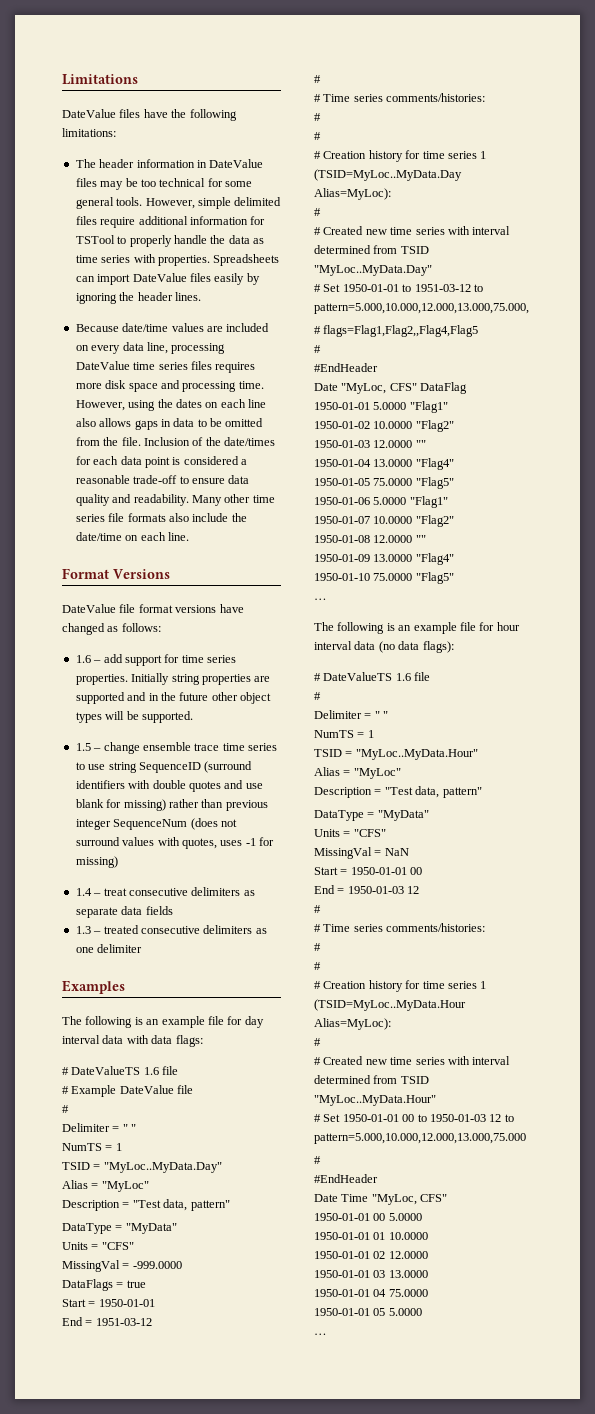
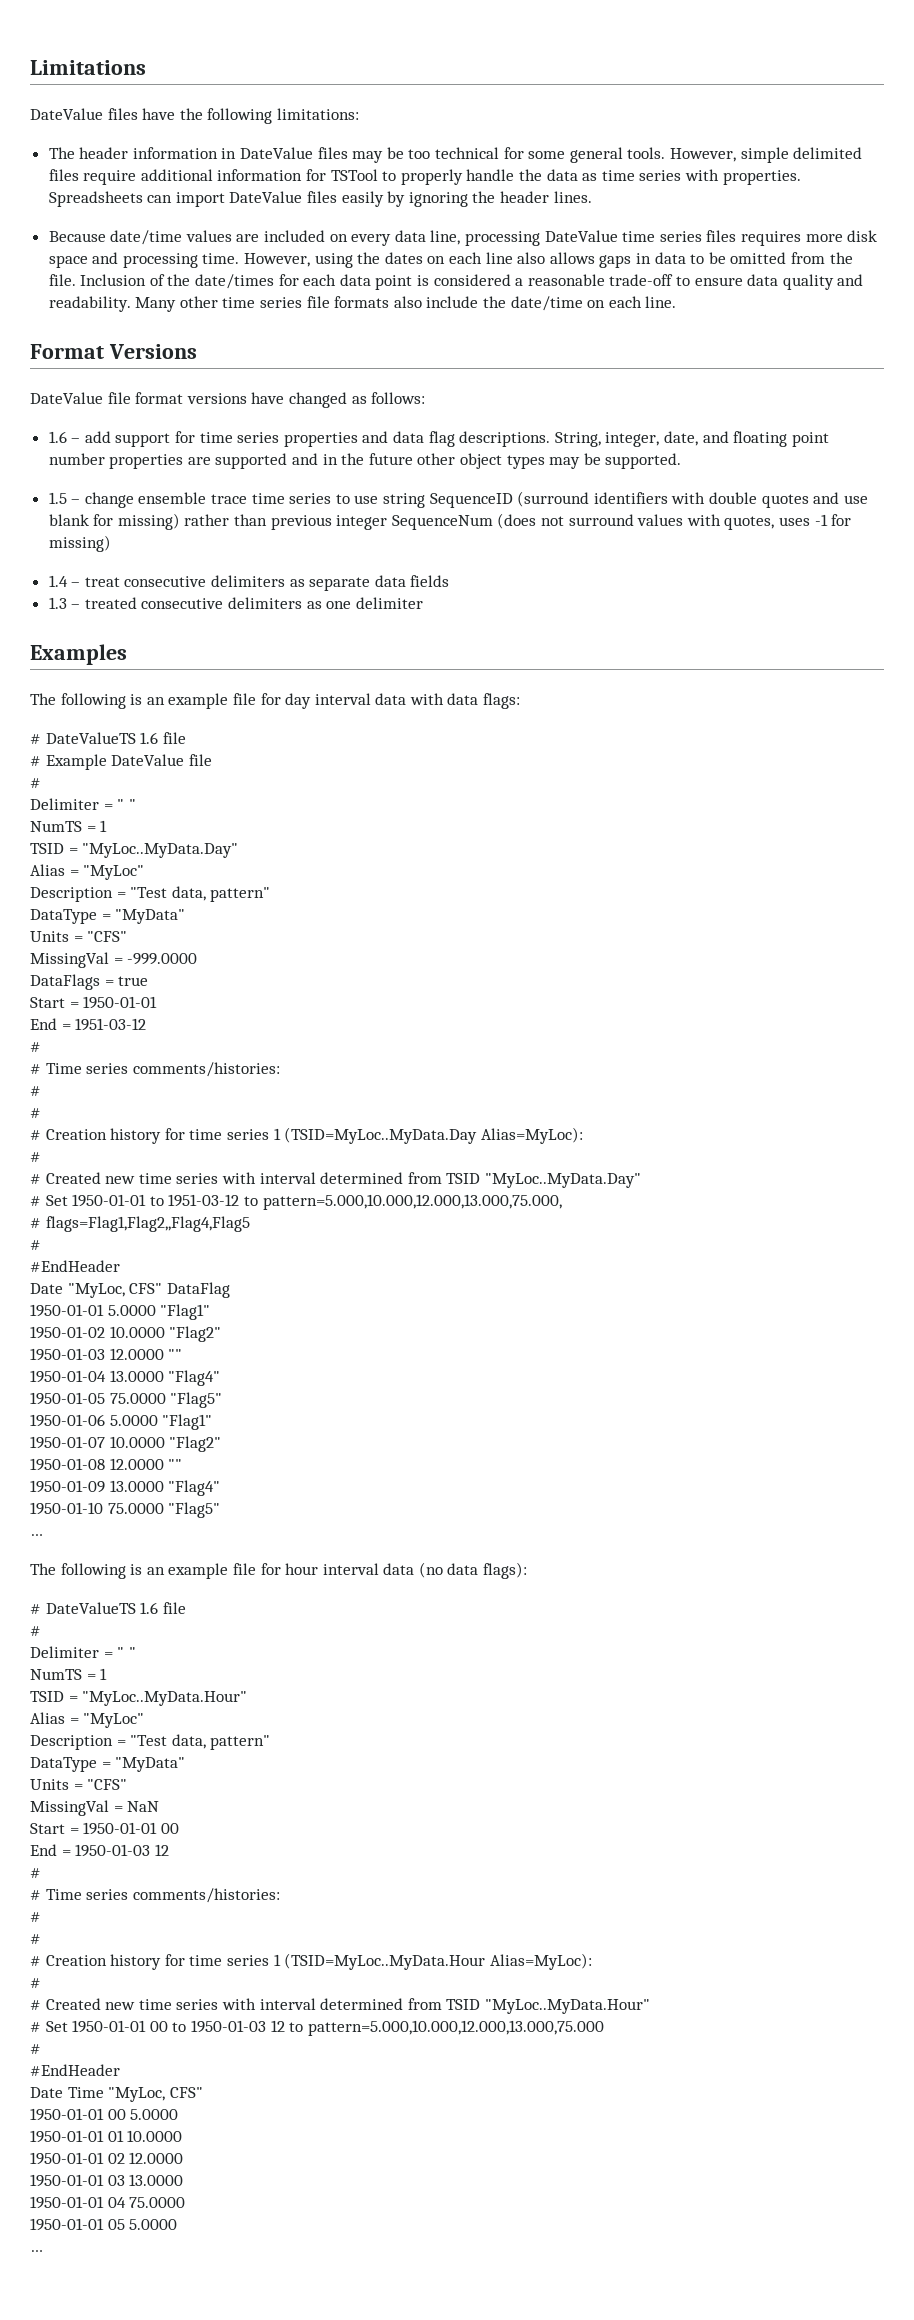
- 1.6 – add support for time series properties. Initially string properties are supported and in the future other object types will be supported.
+ 1.6 – add support for time series properties and data flag descriptions. String, integer, date, and floating point number properties are supported and in the future other object types may be supported.

